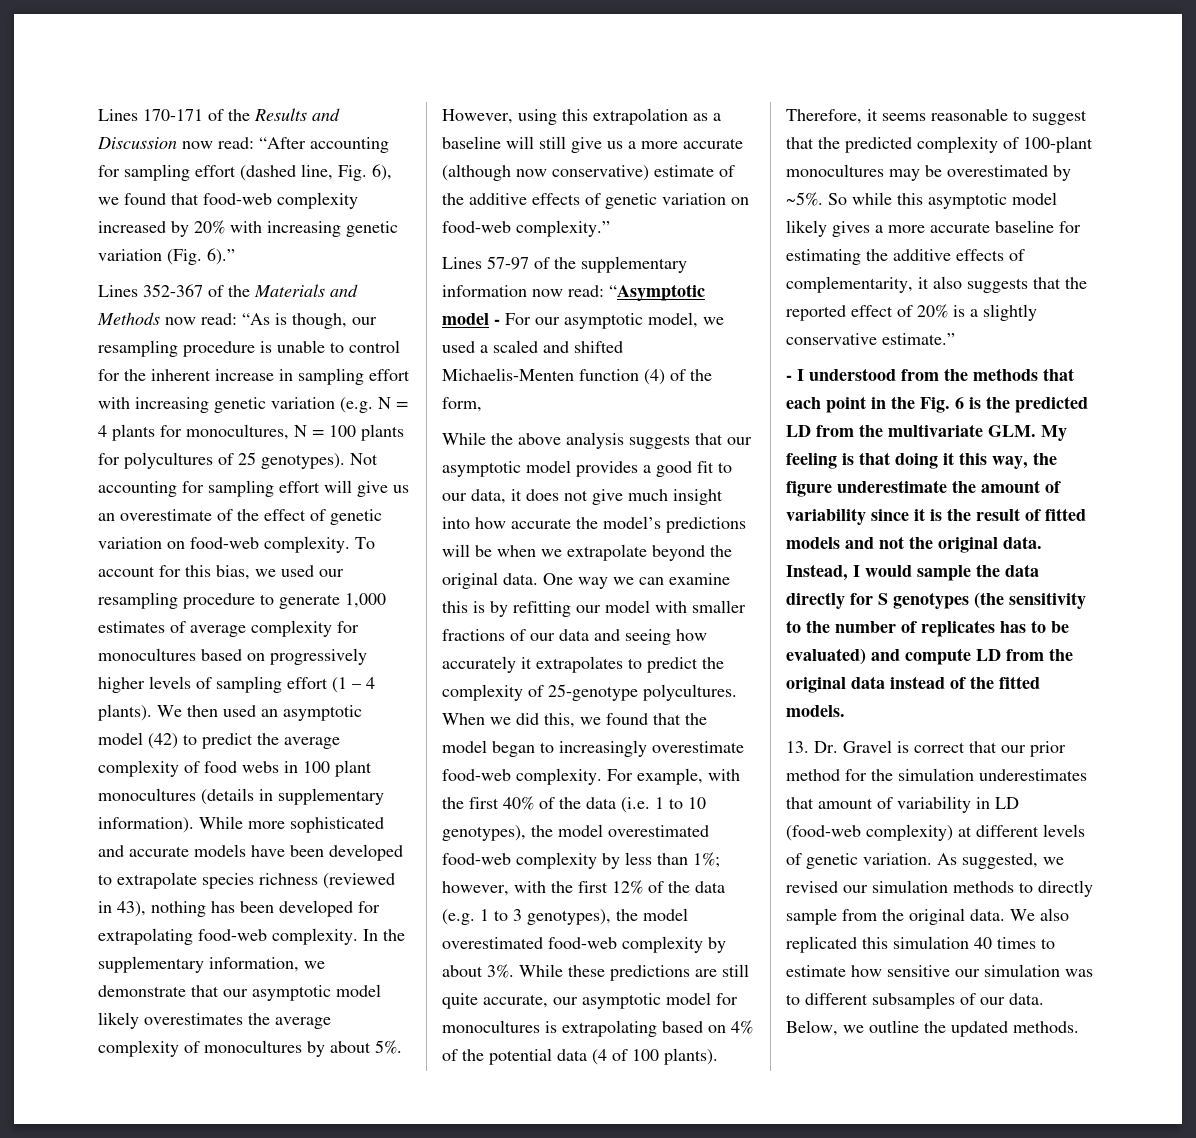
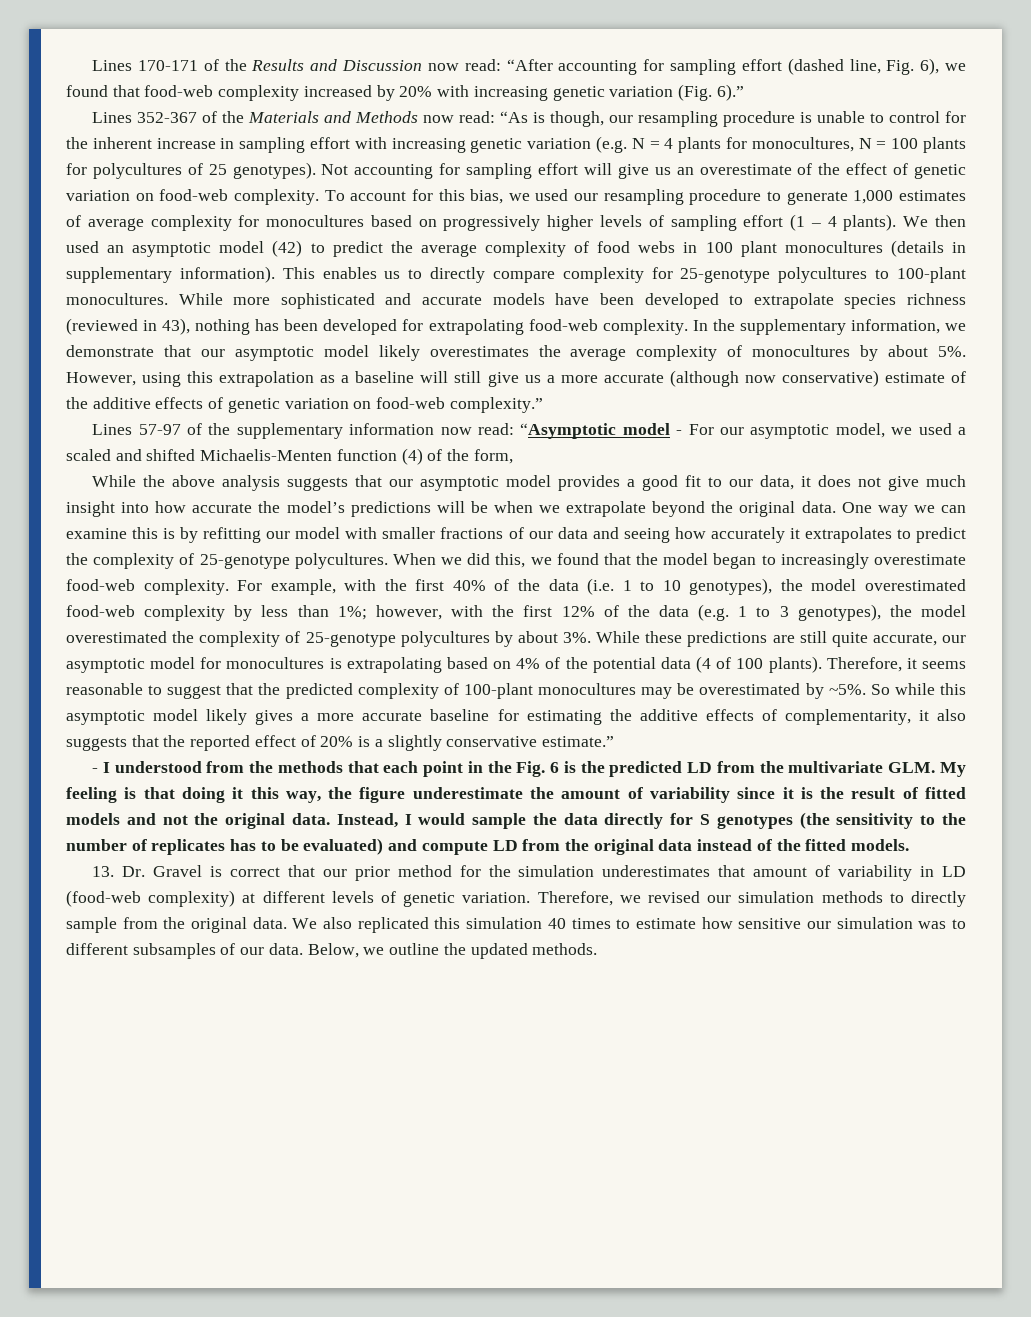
+ This enables us to directly compare complexity for 25-genotype polycultures to 100-plant monocultures.
- For example, with the first 40% of the data (i.e. 1 to 10 genotypes), the model overestimated food-web complexity by less than 1%; however, with the first 12% of the data (e.g. 1 to 3 genotypes), the model overestimated food-web complexity by about 3%.
+ For example, with the first 40% of the data (i.e. 1 to 10 genotypes), the model overestimated food-web complexity by less than 1%; however, with the first 12% of the data (e.g. 1 to 3 genotypes), the model overestimated the complexity of 25-genotype polycultures by about 3%.
- As suggested, we revised our simulation methods to directly sample from the original data.
+ Therefore, we revised our simulation methods to directly sample from the original data.

